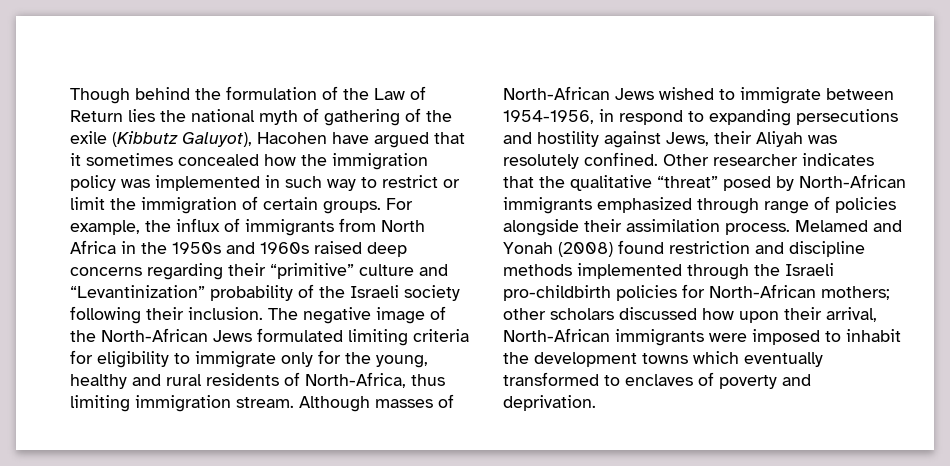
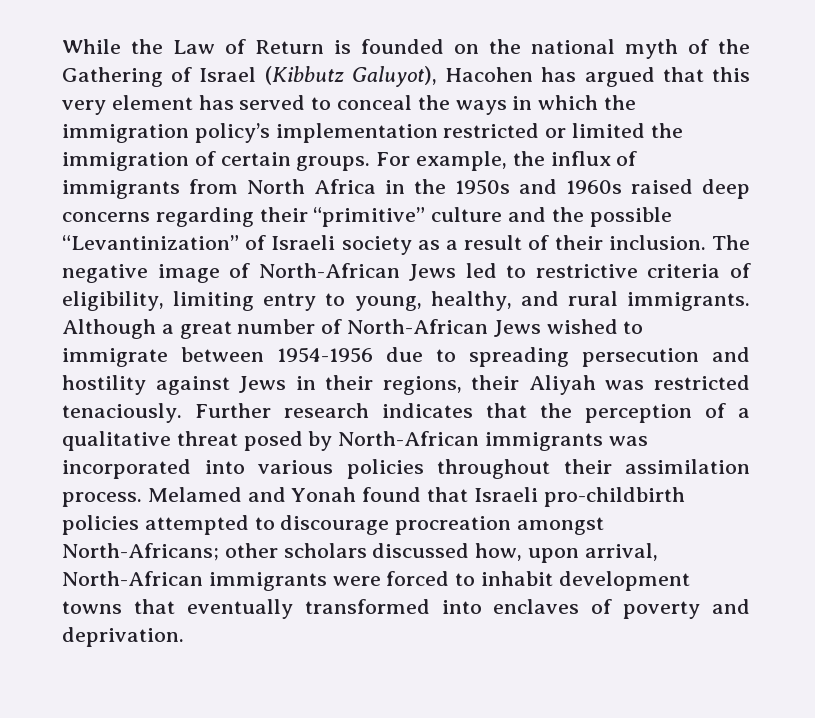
- Though behind the formulation of the Law of Return lies the national myth of gathering of the exile (Kibbutz Galuyot), Hacohen have argued that it sometimes concealed how the immigration policy was implemented in such way to restrict or limit the immigration of certain groups.
+ While the Law of Return is founded on the national myth of the Gathering of Israel (Kibbutz Galuyot), Hacohen has argued that this very element has served to conceal the ways in which the immigration policy’s implementation restricted or limited the immigration of certain groups.
- For example, the influx of immigrants from North Africa in the 1950s and 1960s raised deep concerns regarding their “primitive” culture and “Levantinization” probability of the Israeli society following their inclusion.
+ For example, the influx of immigrants from North Africa in the 1950s and 1960s raised deep concerns regarding their “primitive” culture and the possible “Levantinization” of Israeli society as a result of their inclusion.
- The negative image of the North-African Jews formulated limiting criteria for eligibility to immigrate only for the young, healthy and rural residents of North-Africa, thus limiting immigration stream. Although masses of North-African Jews wished to immigrate between 1954-1956, in respond to expanding persecutions and hostility against Jews, their Aliyah was resolutely confined. Other researcher indicates that the qualitative “threat” posed by North-African immigrants emphasized through range of policies alongside their assimilation process.
+ The negative image of North-African Jews led to restrictive criteria of eligibility, limiting entry to young, healthy, and rural immigrants. Although a great number of North-African Jews wished to immigrate between 1954-1956 due to spreading persecution and hostility against Jews in their regions, their Aliyah was restricted tenaciously. Further research indicates that the perception of a qualitative threat posed by North-African immigrants was incorporated into various policies throughout their assimilation process.
- Melamed and Yonah (2008) found restriction and discipline methods implemented through the Israeli pro-childbirth policies for North-African mothers; other scholars discussed how upon their arrival, North-African immigrants were imposed to inhabit the development towns which eventually transformed to enclaves of poverty and deprivation.
+ Melamed and Yonah found that Israeli pro-childbirth policies attempted to discourage procreation amongst North-Africans; other scholars discussed how, upon arrival, North-African immigrants were forced to inhabit development towns that eventually transformed into enclaves of poverty and deprivation.

